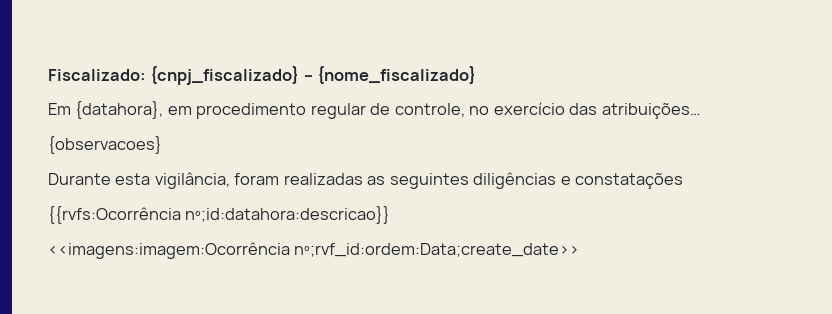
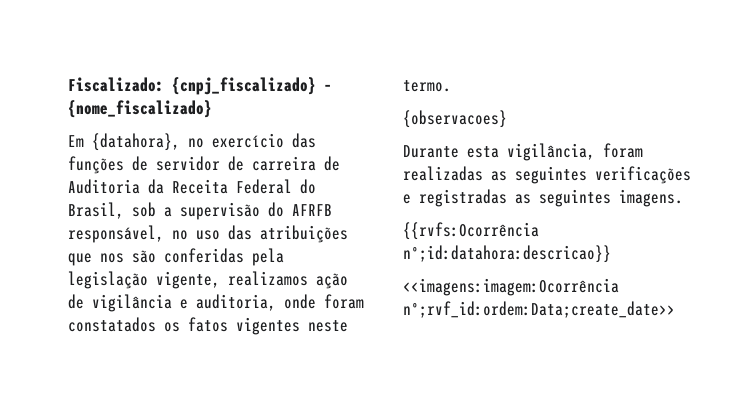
- Em {datahora}, em procedimento regular de controle, no exercício das atribuições…
+ Em {datahora}, no exercício das funções de servidor de carreira de Auditoria da Receita Federal do Brasil, sob a supervisão do AFRFB responsável, no uso das atribuições que nos são conferidas pela legislação vigente, realizamos ação de vigilância e auditoria, onde foram constatados os fatos vigentes neste termo.
- Durante esta vigilância, foram realizadas as seguintes diligências e constatações
+ Durante esta vigilância, foram realizadas as seguintes verificações e registradas as seguintes imagens.

